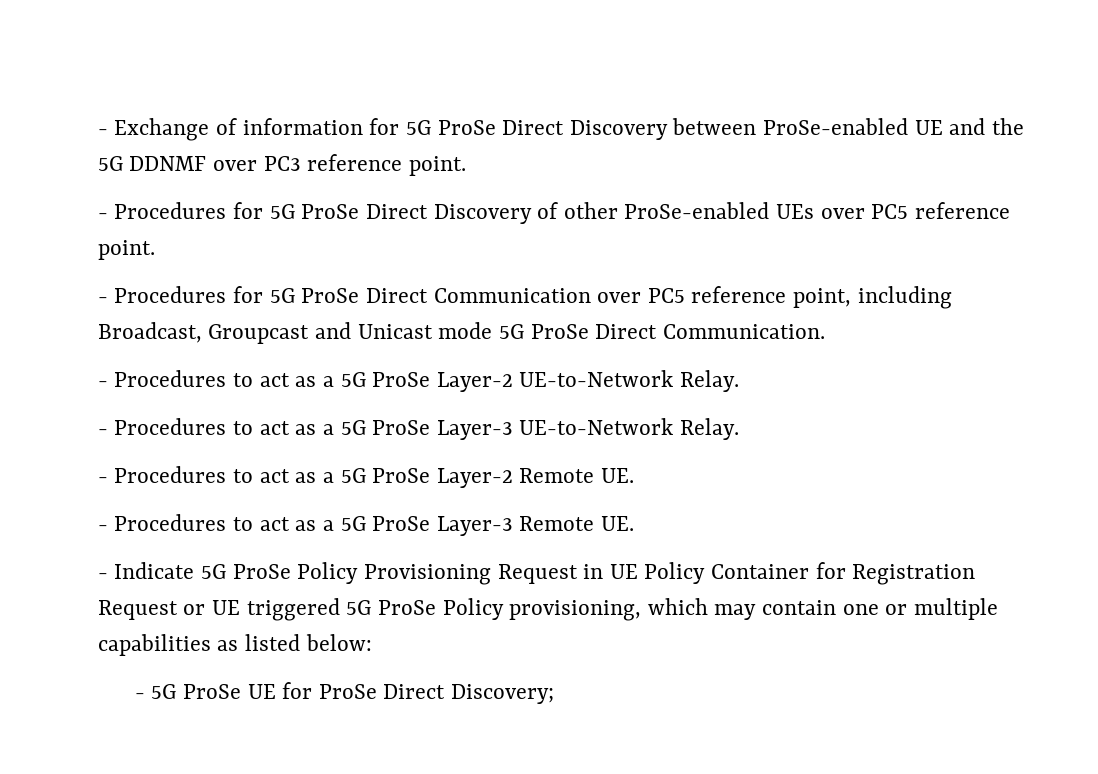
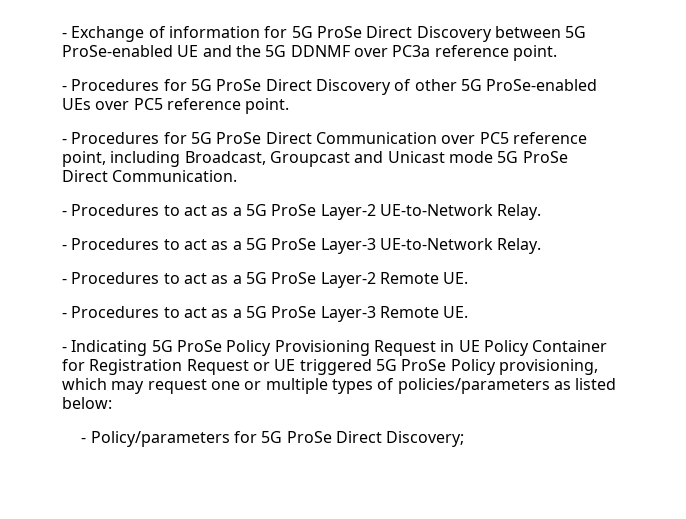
- - Exchange of information for 5G ProSe Direct Discovery between ProSe-enabled UE and the 5G DDNMF over PC3 reference point.
+ - Exchange of information for 5G ProSe Direct Discovery between 5G ProSe-enabled UE and the 5G DDNMF over PC3a reference point.
- - Procedures for 5G ProSe Direct Discovery of other ProSe-enabled UEs over PC5 reference point.
+ - Procedures for 5G ProSe Direct Discovery of other 5G ProSe-enabled UEs over PC5 reference point.
- - Indicate 5G ProSe Policy Provisioning Request in UE Policy Container for Registration Request or UE triggered 5G ProSe Policy provisioning, which may contain one or multiple capabilities as listed below:
+ - Indicating 5G ProSe Policy Provisioning Request in UE Policy Container for Registration Request or UE triggered 5G ProSe Policy provisioning, which may request one or multiple types of policies/parameters as listed below:
- - 5G ProSe UE for ProSe Direct Discovery;
+ - Policy/parameters for 5G ProSe Direct Discovery;

